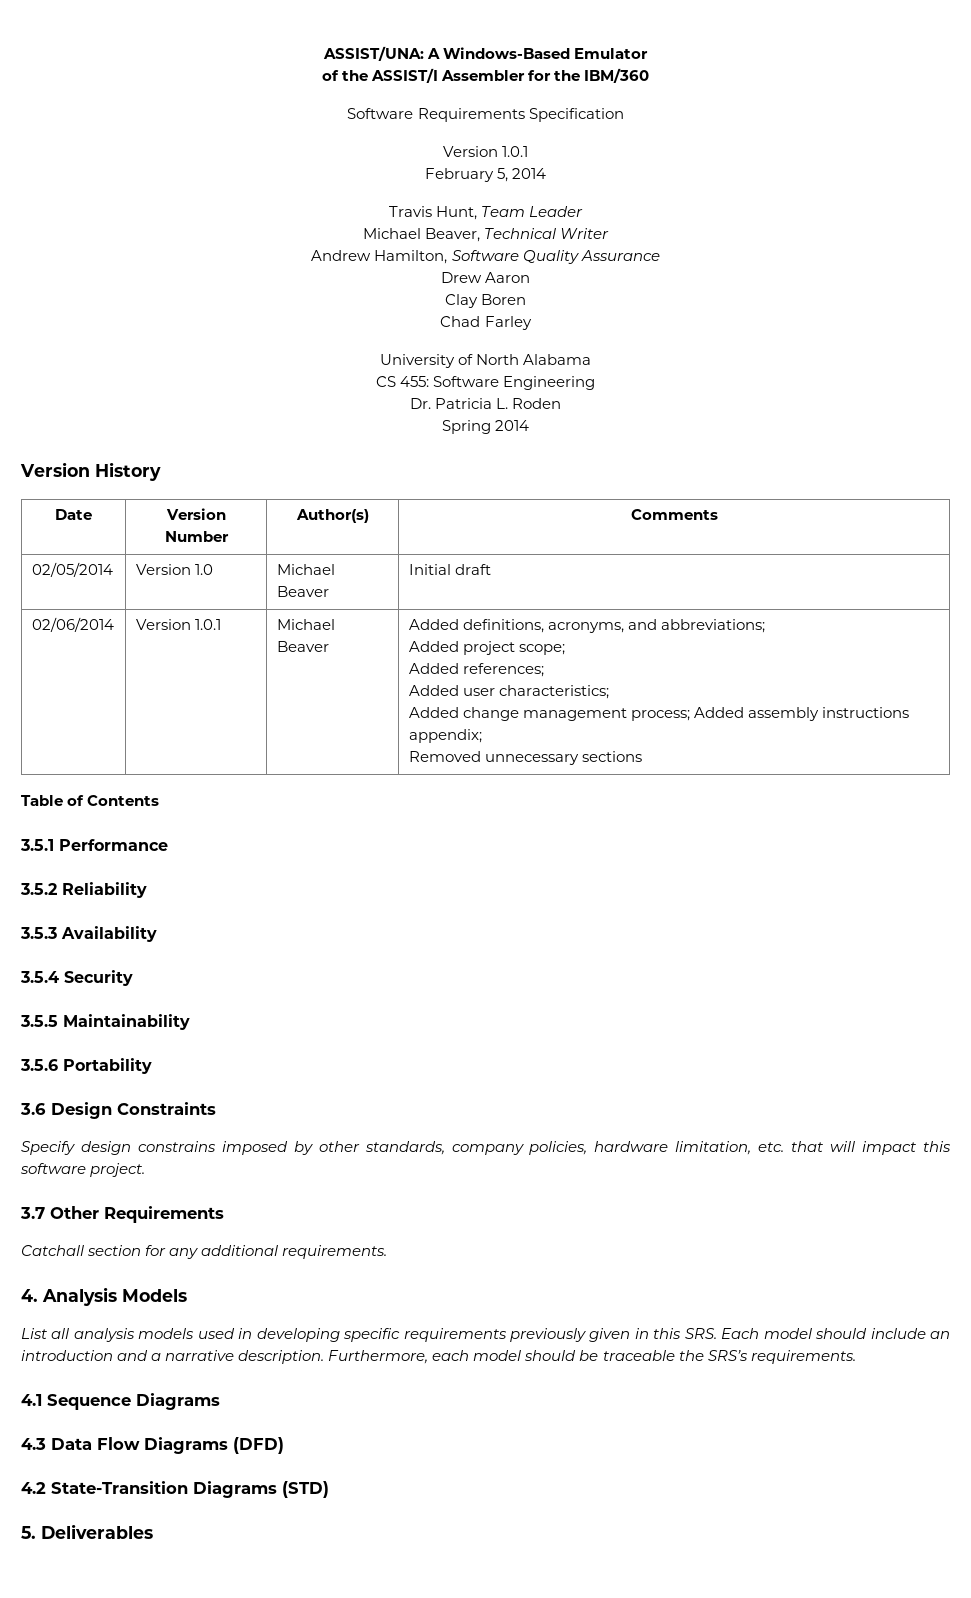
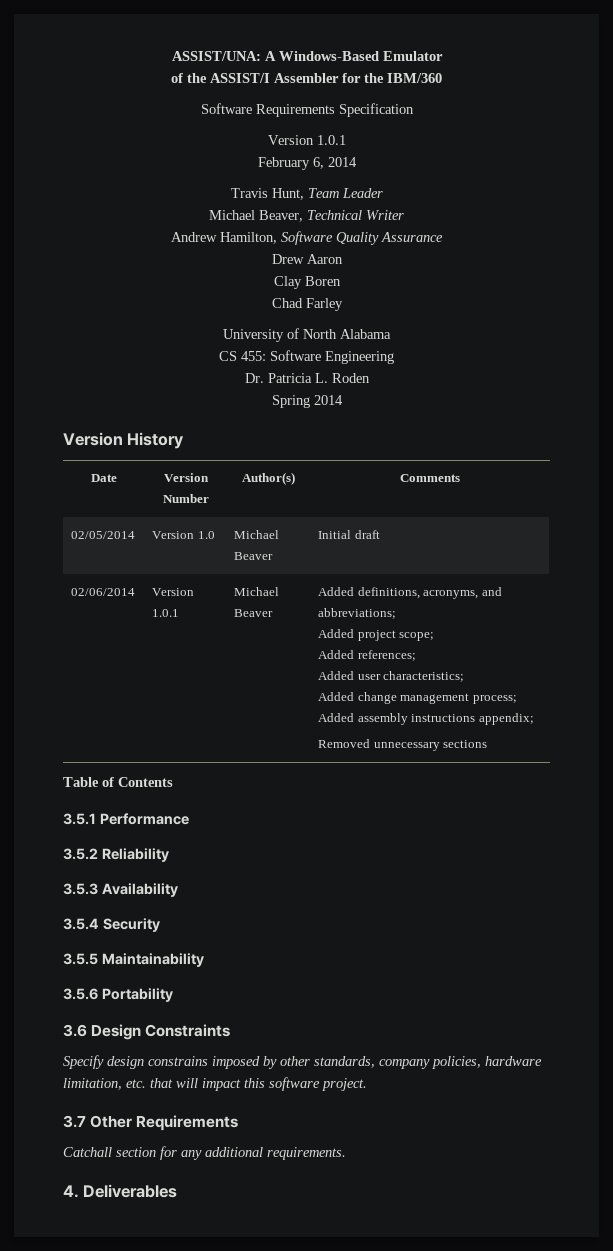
- February 5, 2014
+ February 6, 2014
- 4. Analysis Models
- List all analysis models used in developing specific requirements previously given in this SRS. Each model should include an introduction and a narrative description. Furthermore, each model should be traceable the SRS’s requirements.
- 4.1 Sequence Diagrams
- 4.3 Data Flow Diagrams (DFD)
- 4.2 State-Transition Diagrams (STD)
- 5. Deliverables
+ 4. Deliverables

